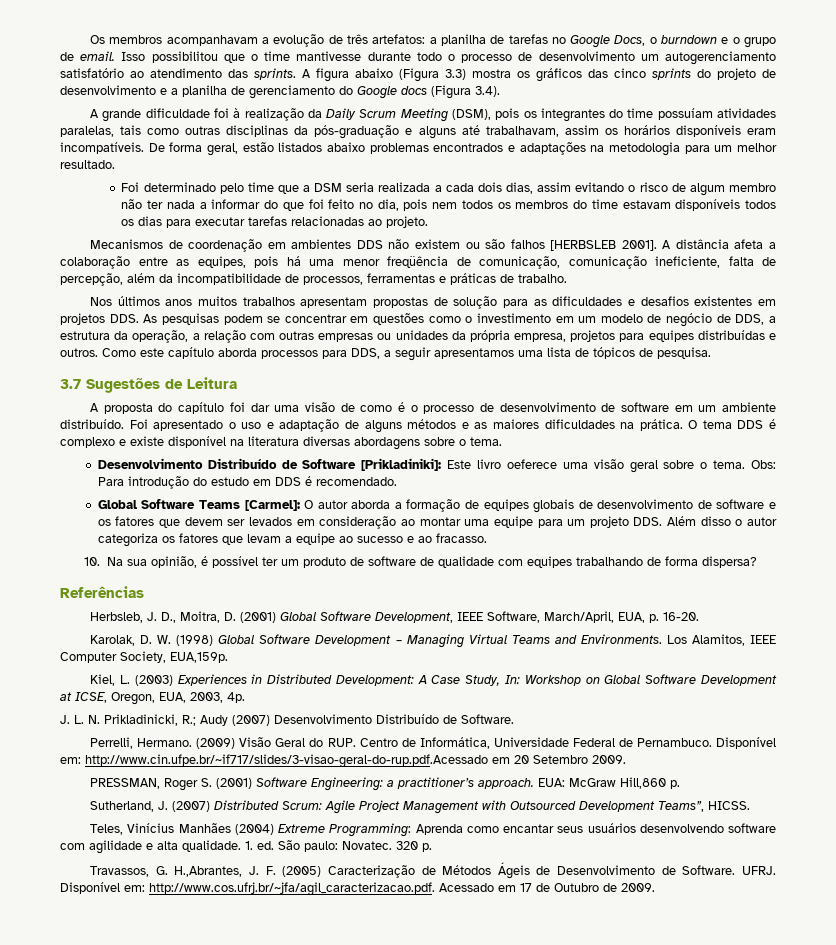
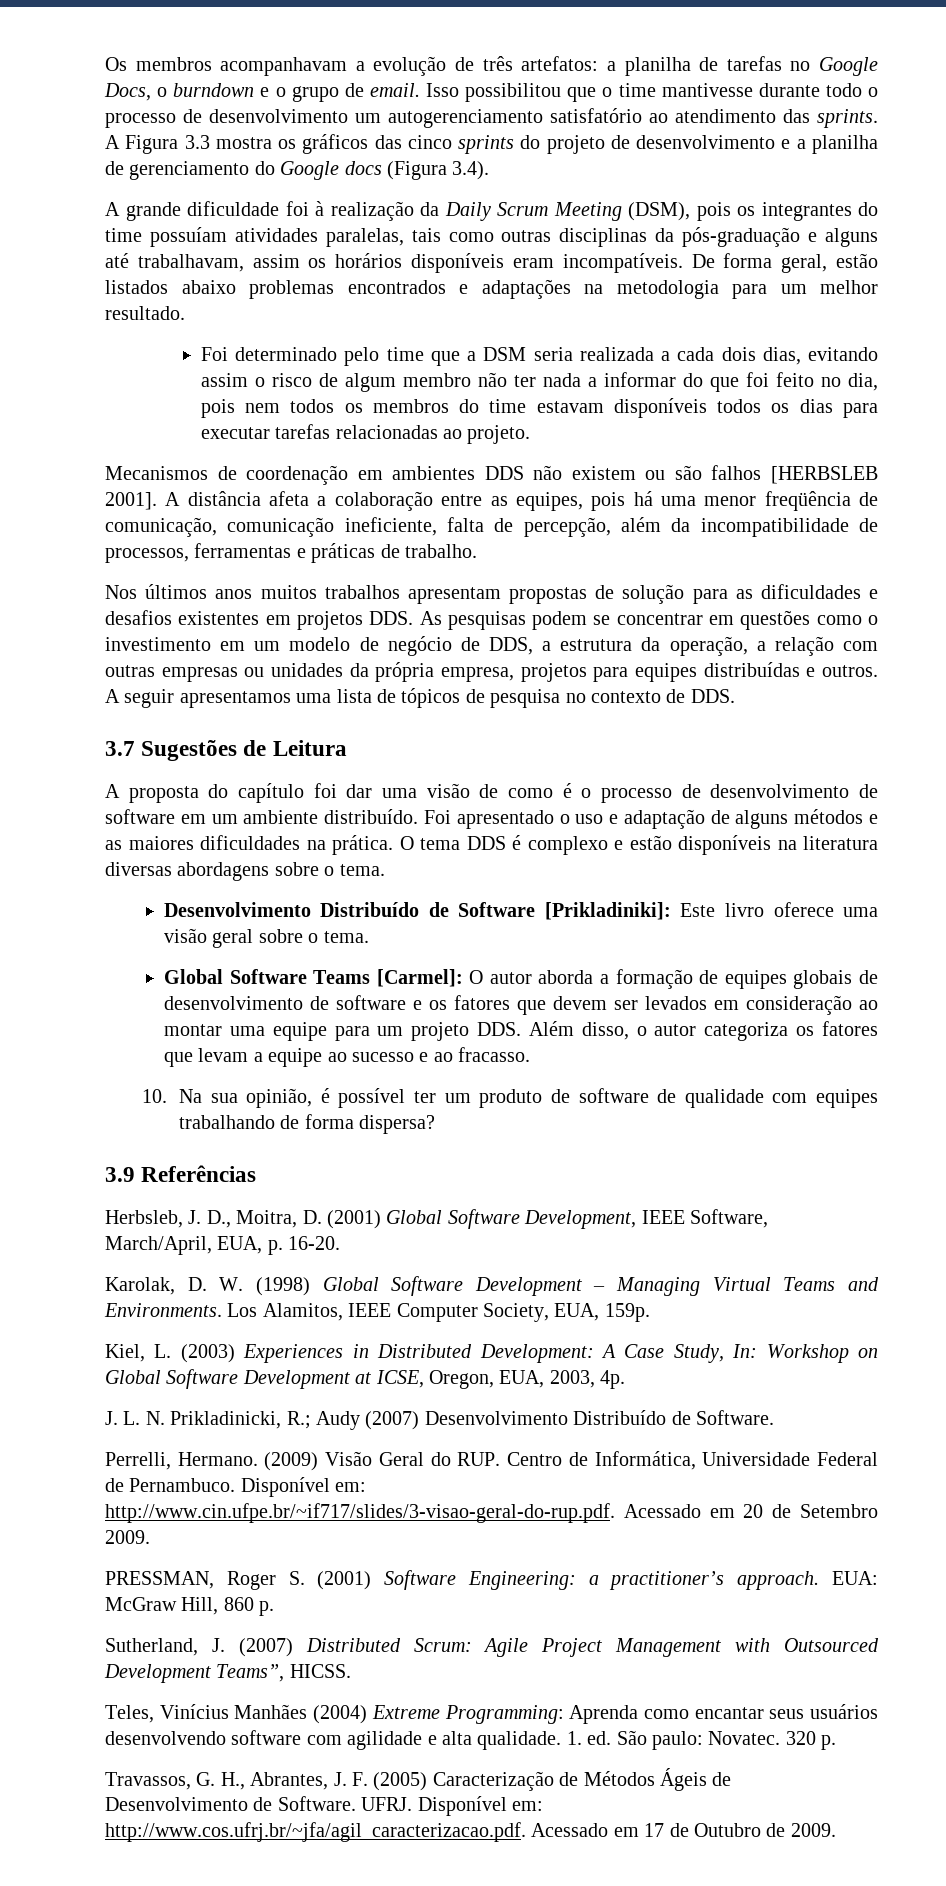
- A figura abaixo (Figura 3.3) mostra os gráficos das cinco sprints do projeto de desenvolvimento e a planilha de gerenciamento do Google docs (Figura 3.4).
+ A Figura 3.3 mostra os gráficos das cinco sprints do projeto de desenvolvimento e a planilha de gerenciamento do Google docs (Figura 3.4).
- Foi determinado pelo time que a DSM seria realizada a cada dois dias, assim evitando o risco de algum membro não ter nada a informar do que foi feito no dia, pois nem todos os membros do time estavam disponíveis todos os dias para executar tarefas relacionadas ao projeto.
+ Foi determinado pelo time que a DSM seria realizada a cada dois dias, evitando assim o risco de algum membro não ter nada a informar do que foi feito no dia, pois nem todos os membros do time estavam disponíveis todos os dias para executar tarefas relacionadas ao projeto.
- Como este capítulo aborda processos para DDS, a seguir apresentamos uma lista de tópicos de pesquisa.
+ A seguir apresentamos uma lista de tópicos de pesquisa no contexto de DDS.
- O tema DDS é complexo e existe disponível na literatura diversas abordagens sobre o tema.
+ O tema DDS é complexo e estão disponíveis na literatura diversas abordagens sobre o tema.
- Desenvolvimento Distribuído de Software [Prikladiniki]: Este livro oeferece uma visão geral sobre o tema. Obs: Para introdução do estudo em DDS é recomendado.
+ Desenvolvimento Distribuído de Software [Prikladiniki]: Este livro oferece uma visão geral sobre o tema.
- Global Software Teams [Carmel]: O autor aborda a formação de equipes globais de desenvolvimento de software e os fatores que devem ser levados em consideração ao montar uma equipe para um projeto DDS. Além disso o autor categoriza os fatores que levam a equipe ao sucesso e ao fracasso.
+ Global Software Teams [Carmel]: O autor aborda a formação de equipes globais de desenvolvimento de software e os fatores que devem ser levados em consideração ao montar uma equipe para um projeto DDS. Além disso, o autor categoriza os fatores que levam a equipe ao sucesso e ao fracasso.
- Referências
+ 3.9 Referências
- Los Alamitos, IEEE Computer Society, EUA,159p.
+ Los Alamitos, IEEE Computer Society, EUA, 159p.
- Disponível em: http://www.cin.ufpe.br/~if717/slides/3-visao-geral-do-rup.pdf.Acessado em 20 Setembro 2009.
+ Disponível em: http://www.cin.ufpe.br/~if717/slides/3-visao-geral-do-rup.pdf. Acessado em 20 de Setembro 2009.
- EUA: McGraw Hill,860 p.
+ EUA: McGraw Hill, 860 p.
- Travassos, G. H.,Abrantes, J. F. (2005) Caracterização de Métodos Ágeis de Desenvolvimento de Software.
+ Travassos, G. H., Abrantes, J. F. (2005) Caracterização de Métodos Ágeis de Desenvolvimento de Software.

